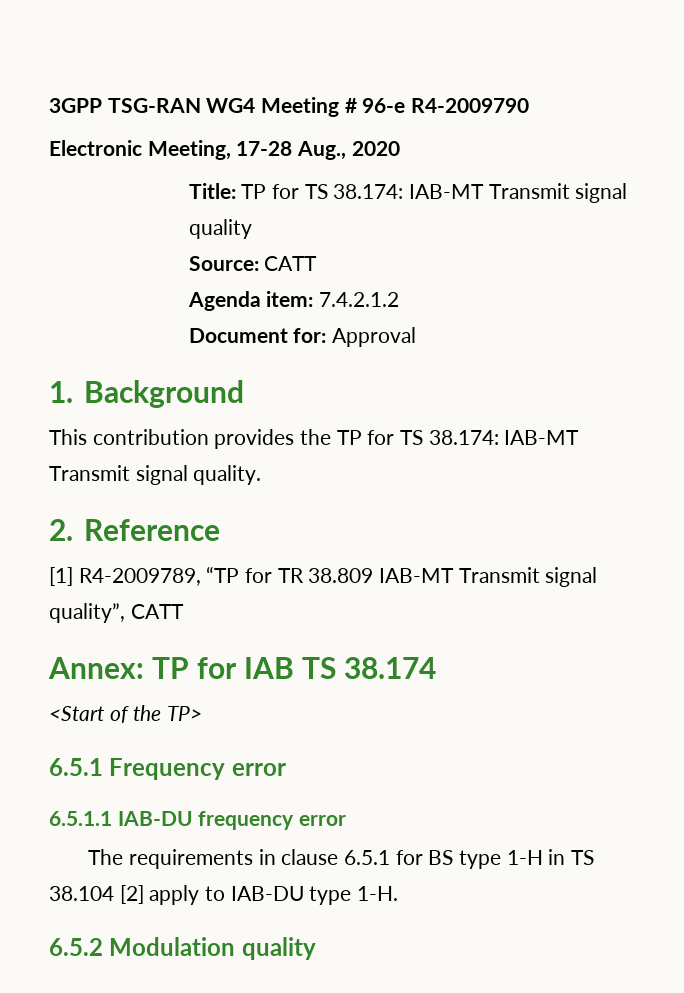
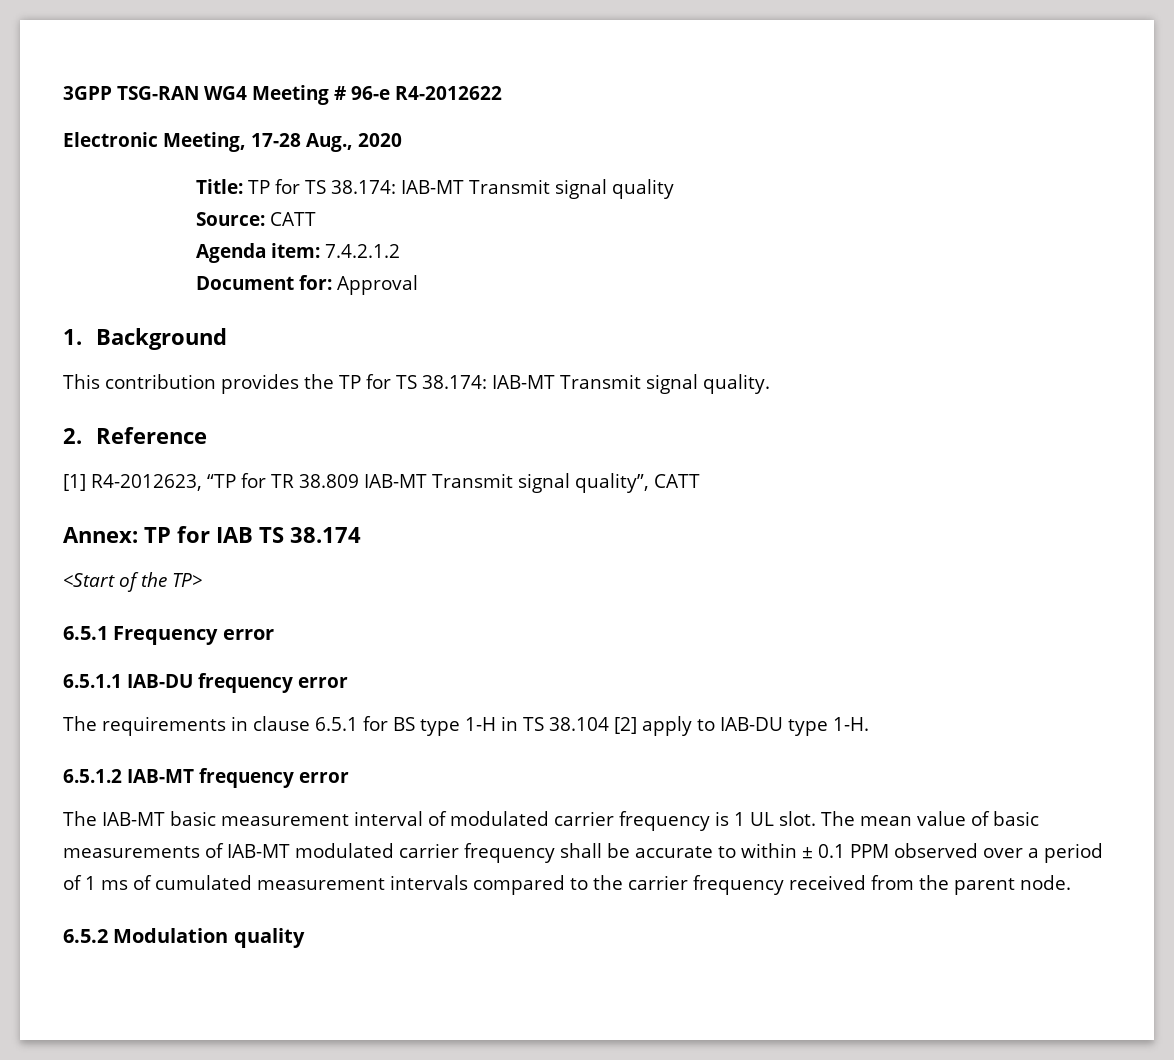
- 3GPP TSG-RAN WG4 Meeting # 96-e R4-2009790
+ 3GPP TSG-RAN WG4 Meeting # 96-e R4-2012622
- [1] R4-2009789, “TP for TR 38.809 IAB-MT Transmit signal quality”, CATT
+ [1] R4-2012623, “TP for TR 38.809 IAB-MT Transmit signal quality”, CATT
+ 6.5.1.2 IAB-MT frequency error
+ The IAB-MT basic measurement interval of modulated carrier frequency is 1 UL slot. The mean value of basic measurements of IAB-MT modulated carrier frequency shall be accurate to within ± 0.1 PPM observed over a period of 1 ms of cumulated measurement intervals compared to the carrier frequency received from the parent node.

